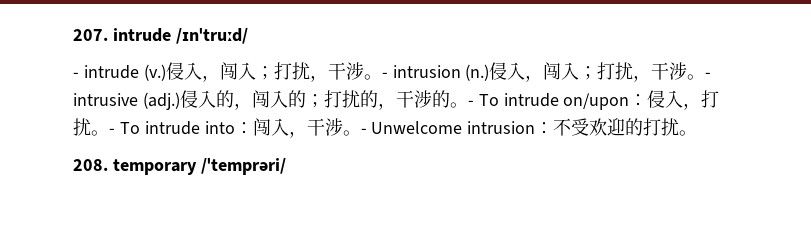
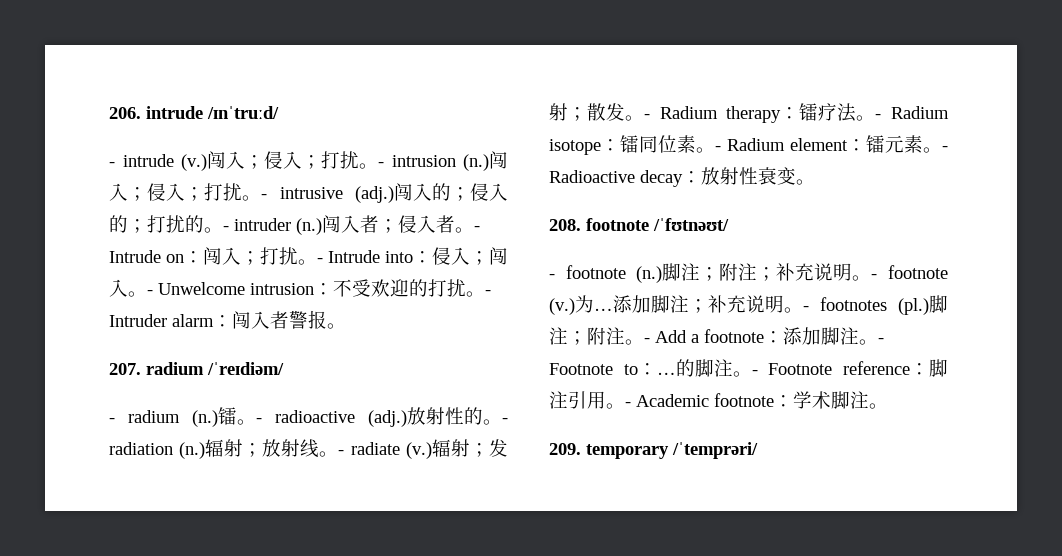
- 207. intrude /ɪnˈtruːd/
+ 206. intrude /ɪnˈtruːd/
- 侵入，闯入；打扰，干涉。- intrusion (n.)侵入，闯入；打扰，干涉。
+ 闯入；侵入；打扰。- intrusion (n.)闯入；侵入；打扰。
- 侵入的，闯入的；打扰的，干涉的。- To intrude on/upon：侵入，打扰。- To intrude into：闯入，干涉。
+ 闯入的；侵入的；打扰的。- intruder (n.)闯入者；侵入者。- Intrude on：闯入；打扰。- Intrude into：侵入；闯入。
- - Unwelcome intrusion：不受欢迎的打扰。
- 208. temporary /ˈtemprəri/
+ - Unwelcome intrusion：不受欢迎的打扰。- Intruder alarm：闯入者警报。
+ 207. radium /ˈreɪdiəm/
+ - radium (n.)镭。- radioactive (adj.)放射性的。- radiation (n.)辐射；放射线。- radiate (v.)辐射；发射；散发。- Radium therapy：镭疗法。- Radium isotope：镭同位素。- Radium element：镭元素。- Radioactive decay：放射性衰变。
+ 208. footnote /ˈfʊtnəʊt/
+ - footnote (n.)脚注；附注；补充说明。- footnote (v.)为…添加脚注；补充说明。- footnotes (pl.)脚注；附注。- Add a footnote：添加脚注。- Footnote to：…的脚注。- Footnote reference：脚注引用。- Academic footnote：学术脚注。
+ 209. temporary /ˈtemprəri/

